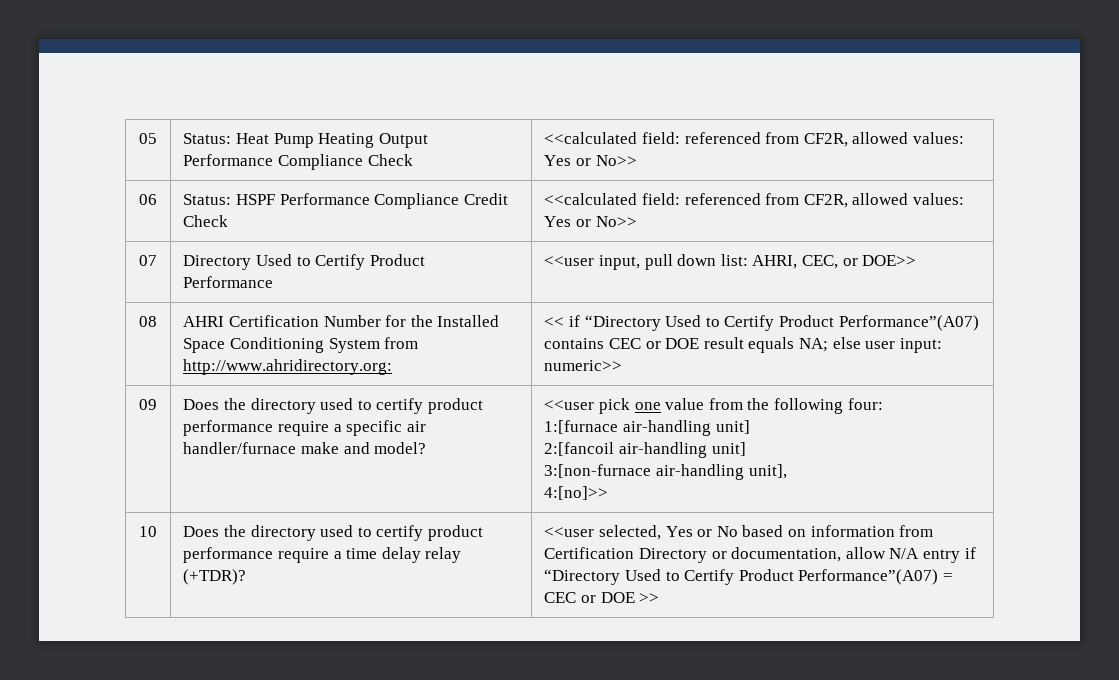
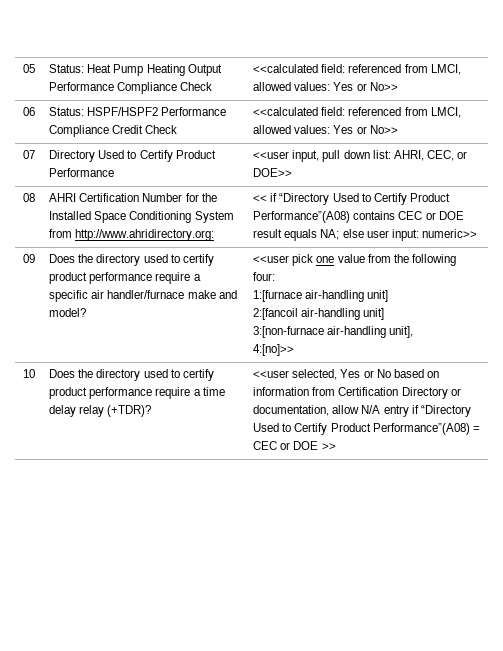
- 05 | Status: Heat Pump Heating Output Performance Compliance Check | <<calculated field: referenced from CF2R, allowed values: Yes or No>>
+ 05 | Status: Heat Pump Heating Output Performance Compliance Check | <<calculated field: referenced from LMCI, allowed values: Yes or No>>
- 06 | Status: HSPF Performance Compliance Credit Check | <<calculated field: referenced from CF2R, allowed values: Yes or No>>
+ 06 | Status: HSPF/HSPF2 Performance Compliance Credit Check | <<calculated field: referenced from LMCI, allowed values: Yes or No>>
- 08 | AHRI Certification Number for the Installed Space Conditioning System from http://www.ahridirectory.org: | << if “Directory Used to Certify Product Performance”(A07) contains CEC or DOE result equals NA; else user input: numeric>>
+ 08 | AHRI Certification Number for the Installed Space Conditioning System from http://www.ahridirectory.org: | << if “Directory Used to Certify Product Performance”(A08) contains CEC or DOE result equals NA; else user input: numeric>>
- <<user selected, Yes or No based on information from Certification Directory or documentation, allow N/A entry if “Directory Used to Certify Product Performance”(A07) = CEC or DOE >>
+ <<user selected, Yes or No based on information from Certification Directory or documentation, allow N/A entry if “Directory Used to Certify Product Performance”(A08) = CEC or DOE >>

